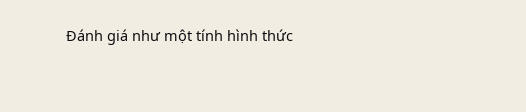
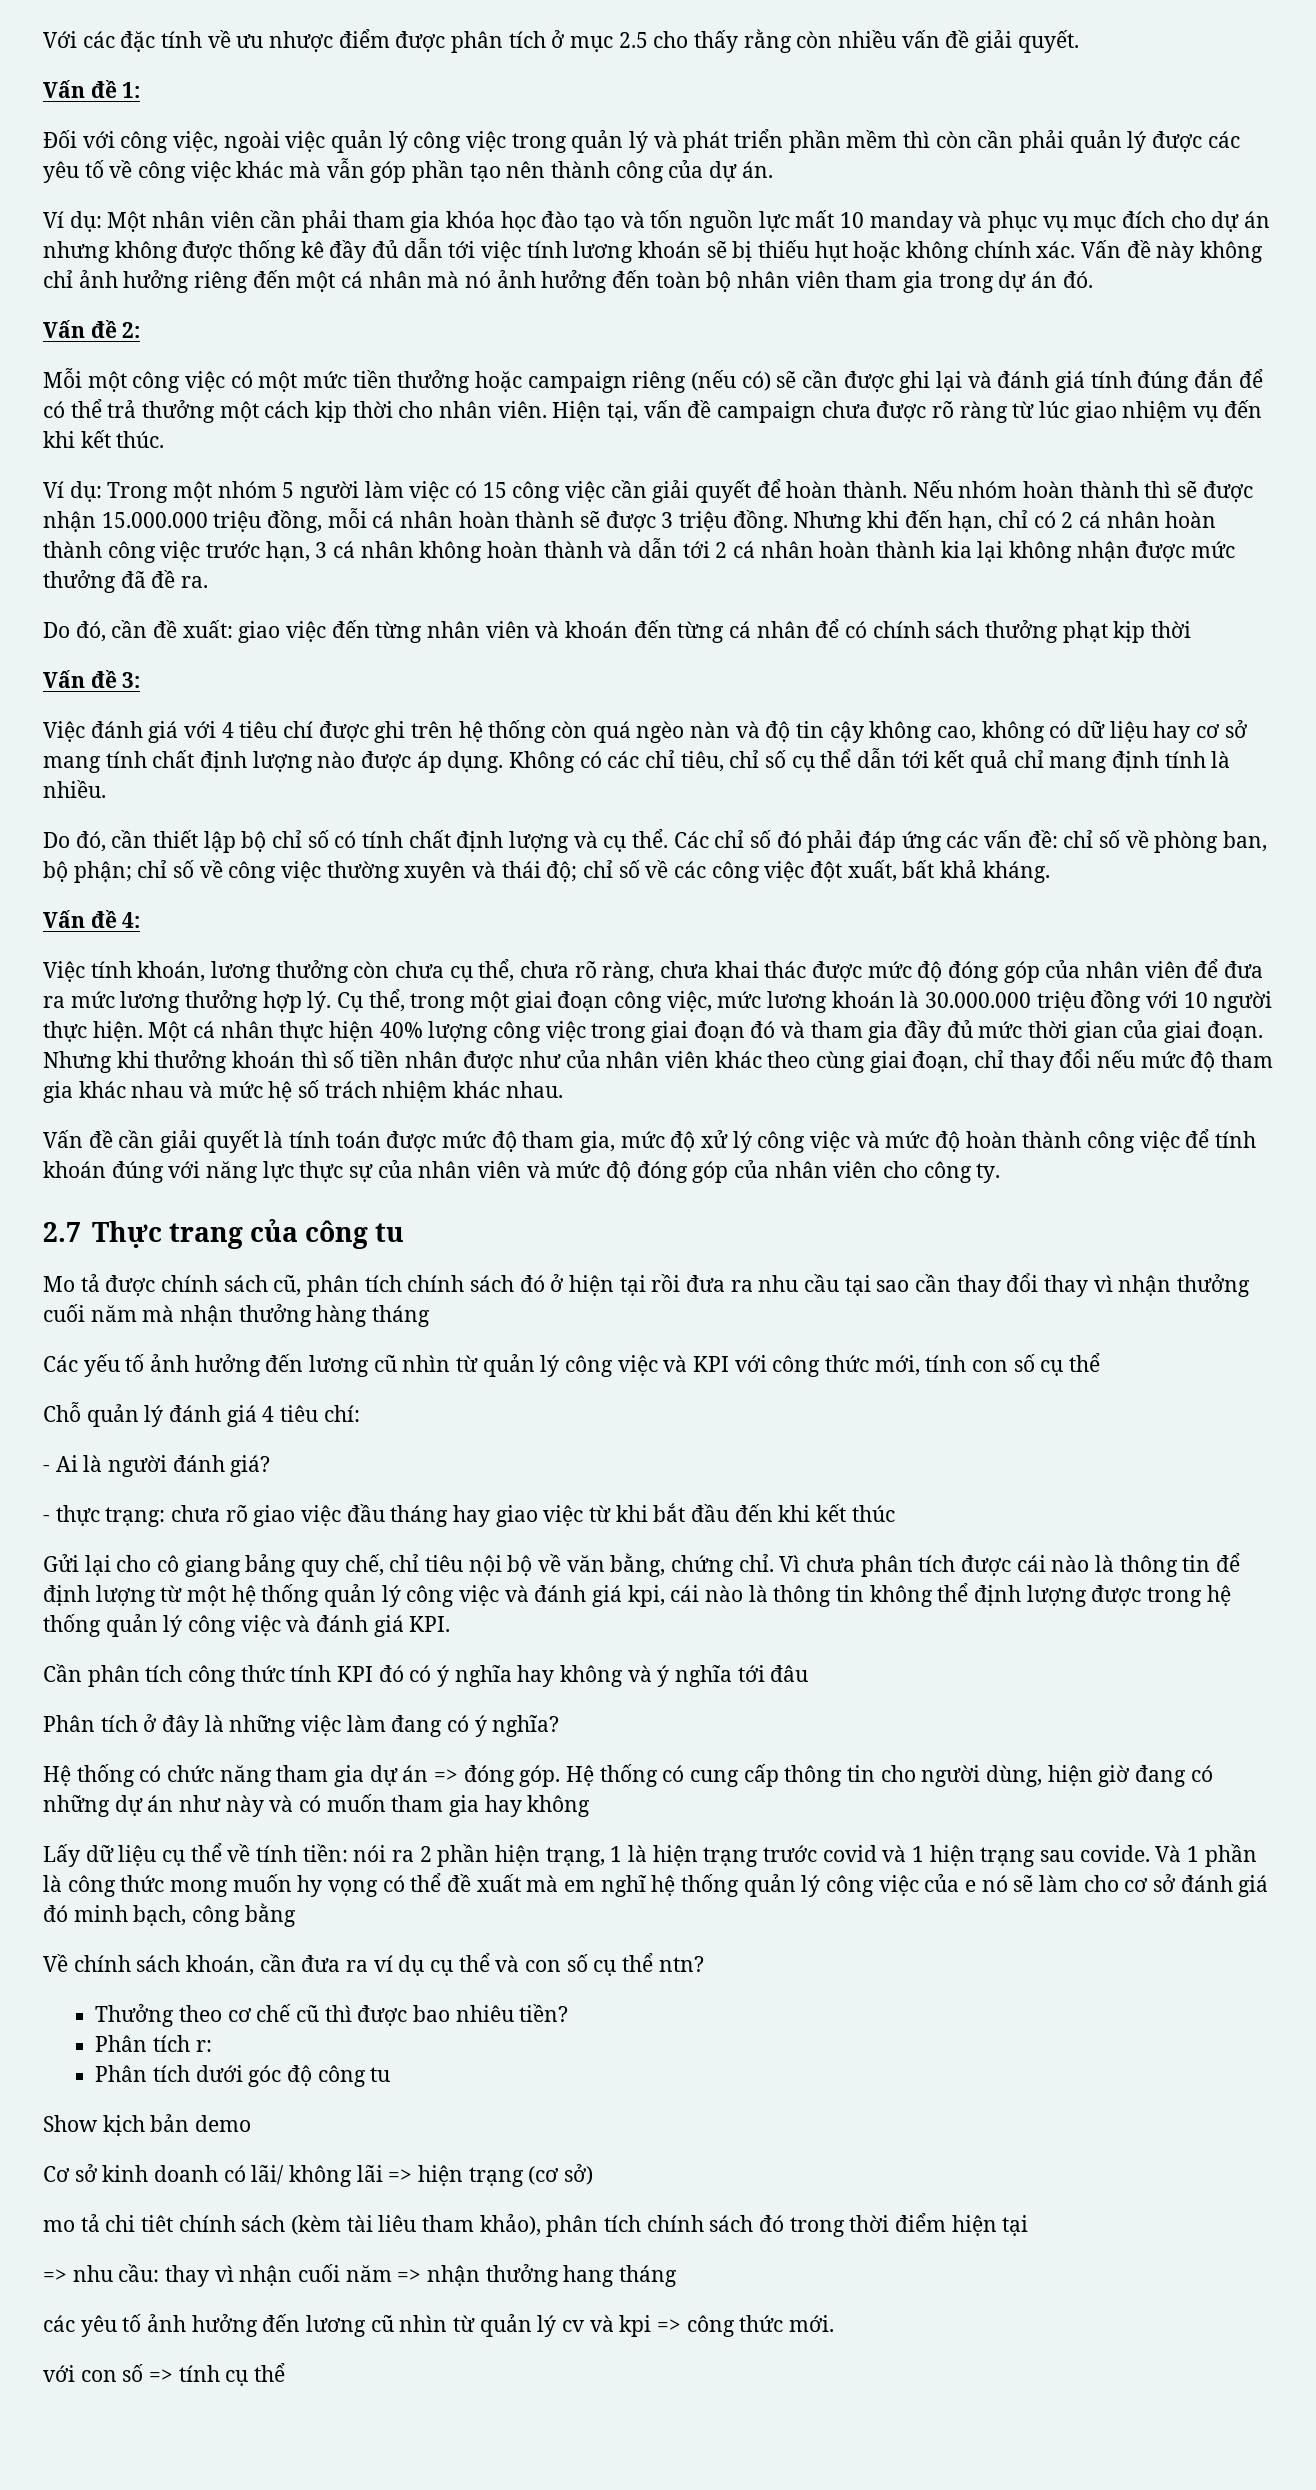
- Đánh giá như một tính hình thức
+ Với các đặc tính về ưu nhược điểm được phân tích ở mục 2.5 cho thấy rằng còn nhiều vấn đề giải quyết.
+ Vấn đề 1:
+ Đối với công việc, ngoài việc quản lý công việc trong quản lý và phát triển phần mềm thì còn cần phải quản lý được các yêu tố về công việc khác mà vẫn góp phần tạo nên thành công của dự án.
+ Ví dụ: Một nhân viên cần phải tham gia khóa học đào tạo và tốn nguồn lực mất 10 manday và phục vụ mục đích cho dự án nhưng không được thống kê đầy đủ dẫn tới việc tính lương khoán sẽ bị thiếu hụt hoặc không chính xác. Vấn đề này không chỉ ảnh hưởng riêng đến một cá nhân mà nó ảnh hưởng đến toàn bộ nhân viên tham gia trong dự án đó.
+ Vấn đề 2:
+ Mỗi một công việc có một mức tiền thưởng hoặc campaign riêng (nếu có) sẽ cần được ghi lại và đánh giá tính đúng đắn để có thể trả thưởng một cách kịp thời cho nhân viên. Hiện tại, vấn đề campaign chưa được rõ ràng từ lúc giao nhiệm vụ đến khi kết thúc.
+ Ví dụ: Trong một nhóm 5 người làm việc có 15 công việc cần giải quyết để hoàn thành. Nếu nhóm hoàn thành thì sẽ được nhận 15.000.000 triệu đồng, mỗi cá nhân hoàn thành sẽ được 3 triệu đồng. Nhưng khi đến hạn, chỉ có 2 cá nhân hoàn thành công việc trước hạn, 3 cá nhân không hoàn thành và dẫn tới 2 cá nhân hoàn thành kia lại không nhận được mức thưởng đã đề ra.
+ Do đó, cần đề xuất: giao việc đến từng nhân viên và khoán đến từng cá nhân để có chính sách thưởng phạt kịp thời
+ Vấn đề 3:
+ Việc đánh giá với 4 tiêu chí được ghi trên hệ thống còn quá ngèo nàn và độ tin cậy không cao, không có dữ liệu hay cơ sở mang tính chất định lượng nào được áp dụng. Không có các chỉ tiêu, chỉ số cụ thể dẫn tới kết quả chỉ mang định tính là nhiều.
+ Do đó, cần thiết lập bộ chỉ số có tính chất định lượng và cụ thể. Các chỉ số đó phải đáp ứng các vấn đề: chỉ số về phòng ban, bộ phận; chỉ số về công việc thường xuyên và thái độ; chỉ số về các công việc đột xuất, bất khả kháng.
+ Vấn đề 4:
+ Việc tính khoán, lương thưởng còn chưa cụ thể, chưa rõ ràng, chưa khai thác được mức độ đóng góp của nhân viên để đưa ra mức lương thưởng hợp lý. Cụ thể, trong một giai đoạn công việc, mức lương khoán là 30.000.000 triệu đồng với 10 người thực hiện. Một cá nhân thực hiện 40% lượng công việc trong giai đoạn đó và tham gia đầy đủ mức thời gian của giai đoạn. Nhưng khi thưởng khoán thì số tiền nhân được như của nhân viên khác theo cùng giai đoạn, chỉ thay đổi nếu mức độ tham gia khác nhau và mức hệ số trách nhiệm khác nhau.
+ Vấn đề cần giải quyết là tính toán được mức độ tham gia, mức độ xử lý công việc và mức độ hoàn thành công việc để tính khoán đúng với năng lực thực sự của nhân viên và mức độ đóng góp của nhân viên cho công ty.
+ 2.7 Thực trang của công tu
+ Mo tả được chính sách cũ, phân tích chính sách đó ở hiện tại rồi đưa ra nhu cầu tại sao cần thay đổi thay vì nhận thưởng cuối năm mà nhận thưởng hàng tháng
+ Các yếu tố ảnh hưởng đến lương cũ nhìn từ quản lý công việc và KPI với công thức mới, tính con số cụ thể
+ Chỗ quản lý đánh giá 4 tiêu chí:
+ - Ai là người đánh giá?
+ - thực trạng: chưa rõ giao việc đầu tháng hay giao việc từ khi bắt đầu đến khi kết thúc
+ Gửi lại cho cô giang bảng quy chế, chỉ tiêu nội bộ về văn bằng, chứng chỉ. Vì chưa phân tích được cái nào là thông tin để định lượng từ một hệ thống quản lý công việc và đánh giá kpi, cái nào là thông tin không thể định lượng được trong hệ thống quản lý công việc và đánh giá KPI.
+ Cần phân tích công thức tính KPI đó có ý nghĩa hay không và ý nghĩa tới đâu
+ Phân tích ở đây là những việc làm đang có ý nghĩa?
+ Hệ thống có chức năng tham gia dự án => đóng góp. Hệ thống có cung cấp thông tin cho người dùng, hiện giờ đang có những dự án như này và có muốn tham gia hay không
+ Lấy dữ liệu cụ thể về tính tiền: nói ra 2 phần hiện trạng, 1 là hiện trạng trước covid và 1 hiện trạng sau covide. Và 1 phần là công thức mong muốn hy vọng có thể đề xuất mà em nghĩ hệ thống quản lý công việc của e nó sẽ làm cho cơ sở đánh giá đó minh bạch, công bằng
+ Về chính sách khoán, cần đưa ra ví dụ cụ thể và con số cụ thể ntn?
+ Thưởng theo cơ chế cũ thì được bao nhiêu tiền?
+ Phân tích r:
+ Phân tích dưới góc độ công tu
+ Show kịch bản demo
+ Cơ sở kinh doanh có lãi/ không lãi => hiện trạng (cơ sở)
+ mo tả chi tiêt chính sách (kèm tài liêu tham khảo), phân tích chính sách đó trong thời điểm hiện tại
+ => nhu cầu: thay vì nhận cuối năm => nhận thưởng hang tháng
+ các yêu tố ảnh hưởng đến lương cũ nhìn từ quản lý cv và kpi => công thức mới.
+ với con số => tính cụ thể

